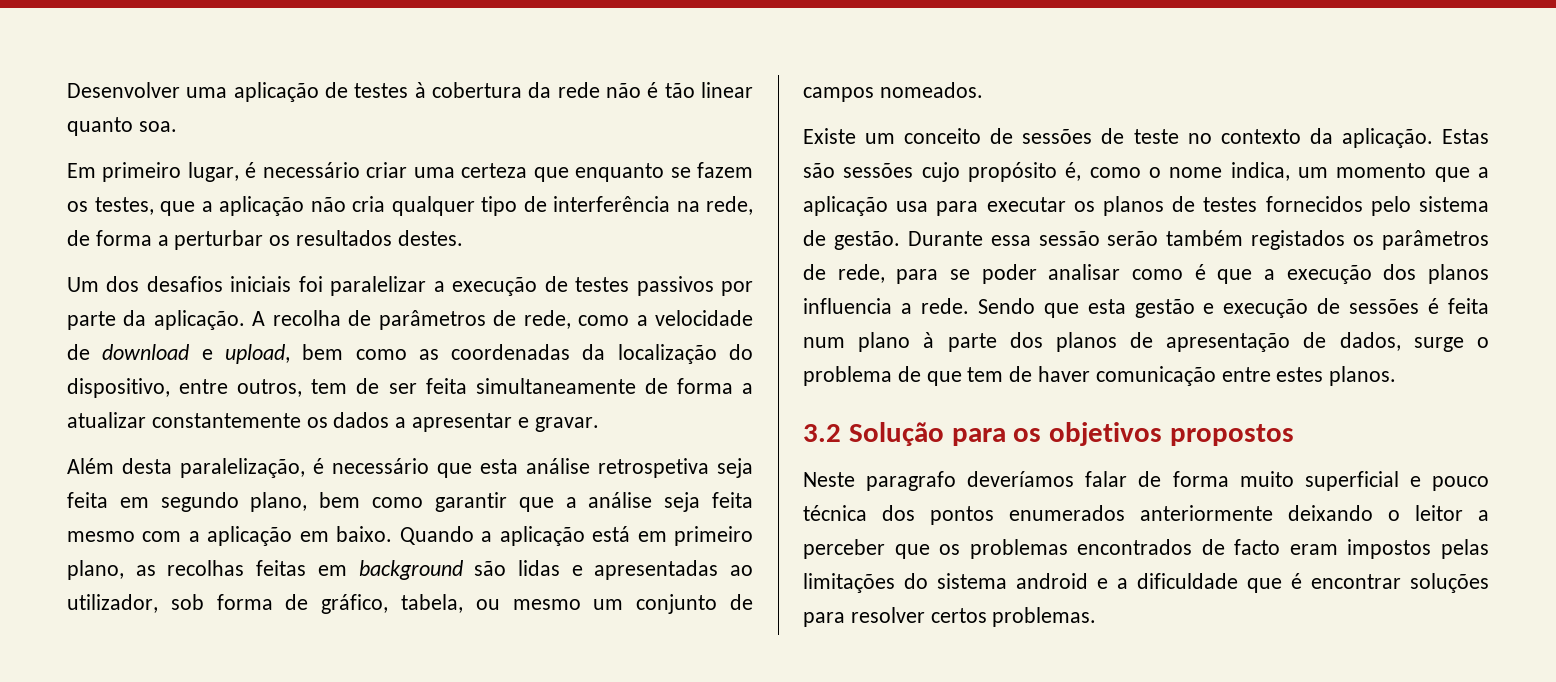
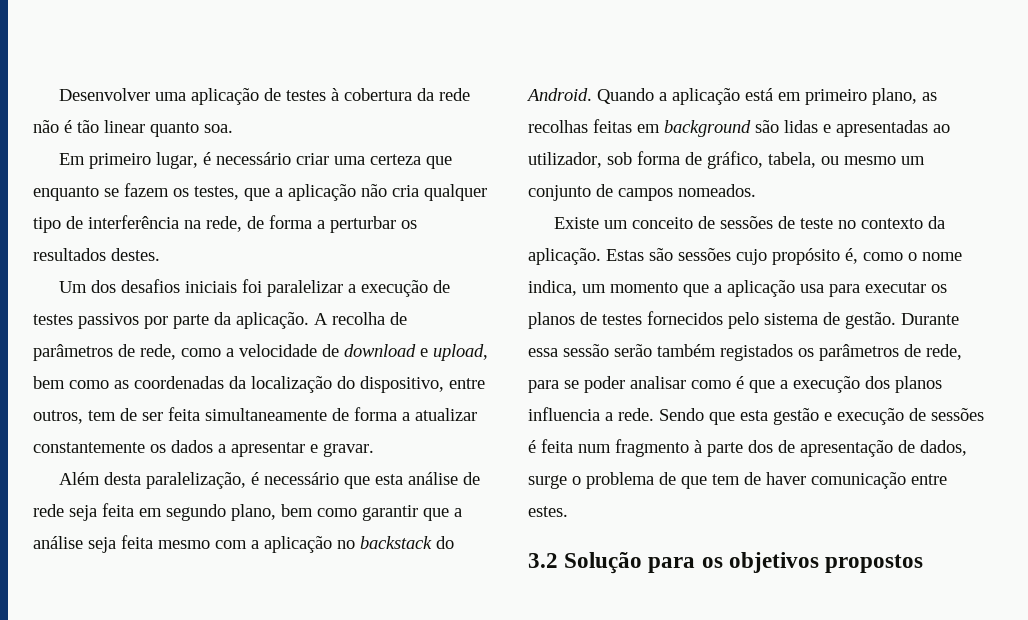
- Além desta paralelização, é necessário que esta análise retrospetiva seja feita em segundo plano, bem como garantir que a análise seja feita mesmo com a aplicação em baixo.
+ Além desta paralelização, é necessário que esta análise de rede seja feita em segundo plano, bem como garantir que a análise seja feita mesmo com a aplicação no backstack do Android.
- Sendo que esta gestão e execução de sessões é feita num plano à parte dos planos de apresentação de dados, surge o problema de que tem de haver comunicação entre estes planos.
+ Sendo que esta gestão e execução de sessões é feita num fragmento à parte dos de apresentação de dados, surge o problema de que tem de haver comunicação entre estes.
- Neste paragrafo deveríamos falar de forma muito superficial e pouco técnica dos pontos enumerados anteriormente deixando o leitor a perceber que os problemas encontrados de facto eram impostos pelas limitações do sistema android e a dificuldade que é encontrar soluções para resolver certos problemas.

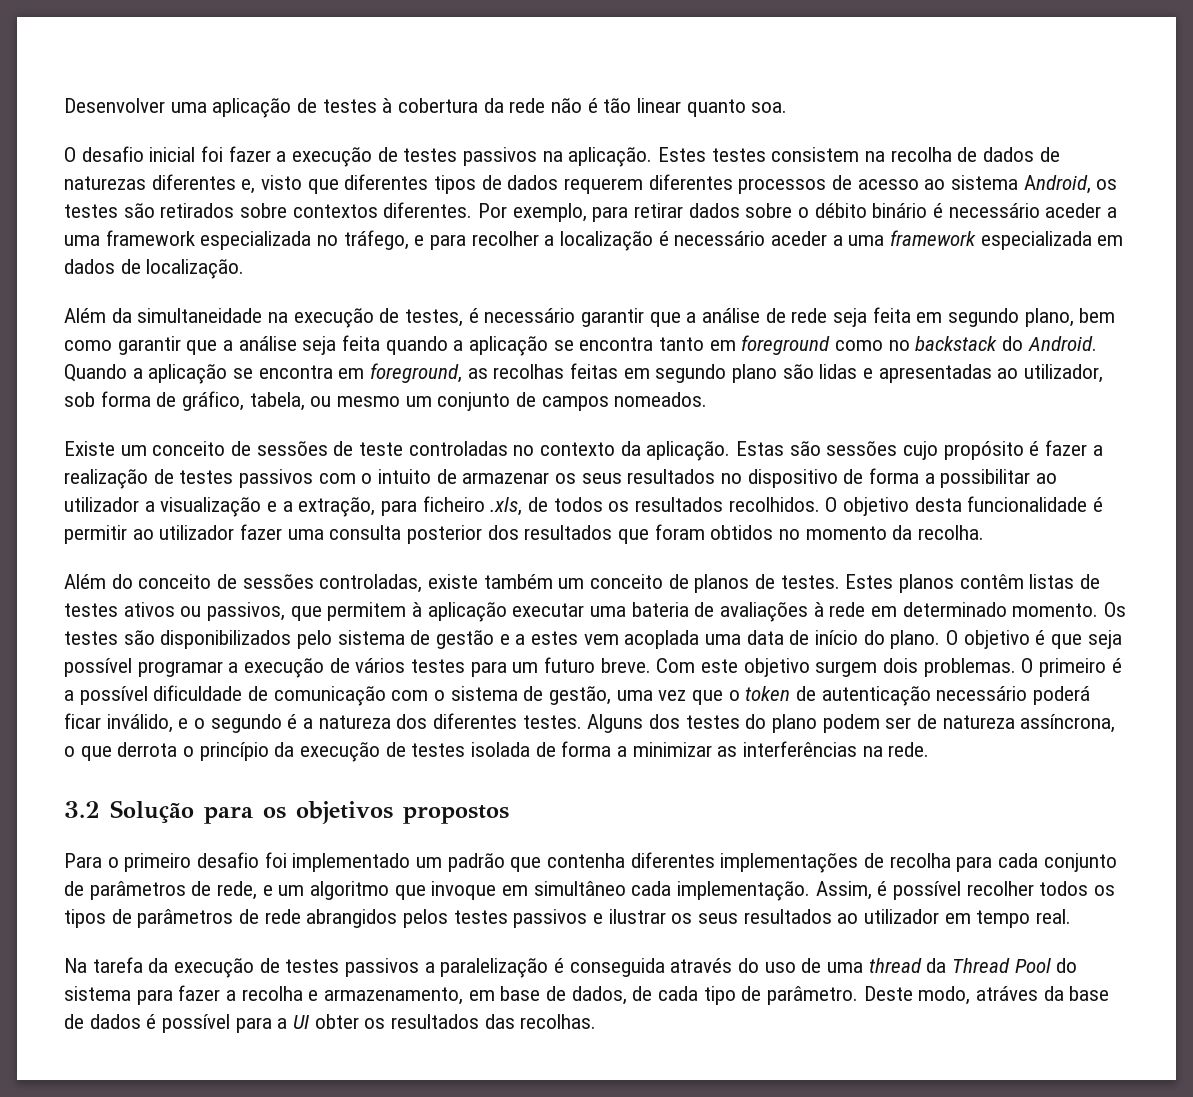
- Em primeiro lugar, é necessário criar uma certeza que enquanto se fazem os testes, que a aplicação não cria qualquer tipo de interferência na rede, de forma a perturbar os resultados destes.
- Um dos desafios iniciais foi paralelizar a execução de testes passivos por parte da aplicação. A recolha de parâmetros de rede, como a velocidade de download e upload, bem como as coordenadas da localização do dispositivo, entre outros, tem de ser feita simultaneamente de forma a atualizar constantemente os dados a apresentar e gravar.
- Além desta paralelização, é necessário que esta análise de rede seja feita em segundo plano, bem como garantir que a análise seja feita mesmo com a aplicação no backstack do Android.
+ O desafio inicial foi fazer a execução de testes passivos na aplicação. Estes testes consistem na recolha de dados de naturezas diferentes e, visto que diferentes tipos de dados requerem diferentes processos de acesso ao sistema Android, os testes são retirados sobre contextos diferentes. Por exemplo, para retirar dados sobre o débito binário é necessário aceder a uma framework especializada no tráfego, e para recolher a localização é necessário aceder a uma framework especializada em dados de localização.
+ Além da simultaneidade na execução de testes, é necessário garantir que a análise de rede seja feita em segundo plano, bem como garantir que a análise seja feita quando a aplicação se encontra tanto em foreground como no backstack do Android.
- Quando a aplicação está em primeiro plano, as recolhas feitas em background são lidas e apresentadas ao utilizador, sob forma de gráfico, tabela, ou mesmo um conjunto de campos nomeados.
+ Quando a aplicação se encontra em foreground, as recolhas feitas em segundo plano são lidas e apresentadas ao utilizador, sob forma de gráfico, tabela, ou mesmo um conjunto de campos nomeados.
- Existe um conceito de sessões de teste no contexto da aplicação.
+ Existe um conceito de sessões de teste controladas no contexto da aplicação.
- Estas são sessões cujo propósito é, como o nome indica, um momento que a aplicação usa para executar os planos de testes fornecidos pelo sistema de gestão. Durante essa sessão serão também registados os parâmetros de rede, para se poder analisar como é que a execução dos planos influencia a rede. Sendo que esta gestão e execução de sessões é feita num fragmento à parte dos de apresentação de dados, surge o problema de que tem de haver comunicação entre estes.
+ Estas são sessões cujo propósito é fazer a realização de testes passivos com o intuito de armazenar os seus resultados no dispositivo de forma a possibilitar ao utilizador a visualização e a extração, para ficheiro .xls, de todos os resultados recolhidos. O objetivo desta funcionalidade é permitir ao utilizador fazer uma consulta posterior dos resultados que foram obtidos no momento da recolha.
+ Além do conceito de sessões controladas, existe também um conceito de planos de testes. Estes planos contêm listas de testes ativos ou passivos, que permitem à aplicação executar uma bateria de avaliações à rede em determinado momento. Os testes são disponibilizados pelo sistema de gestão e a estes vem acoplada uma data de início do plano. O objetivo é que seja possível programar a execução de vários testes para um futuro breve. Com este objetivo surgem dois problemas. O primeiro é a possível dificuldade de comunicação com o sistema de gestão, uma vez que o token de autenticação necessário poderá ficar inválido, e o segundo é a natureza dos diferentes testes. Alguns dos testes do plano podem ser de natureza assíncrona, o que derrota o princípio da execução de testes isolada de forma a minimizar as interferências na rede.
+ Para o primeiro desafio foi implementado um padrão que contenha diferentes implementações de recolha para cada conjunto de parâmetros de rede, e um algoritmo que invoque em simultâneo cada implementação. Assim, é possível recolher todos os tipos de parâmetros de rede abrangidos pelos testes passivos e ilustrar os seus resultados ao utilizador em tempo real.
+ Na tarefa da execução de testes passivos a paralelização é conseguida através do uso de uma thread da Thread Pool do sistema para fazer a recolha e armazenamento, em base de dados, de cada tipo de parâmetro. Deste modo, atráves da base de dados é possível para a UI obter os resultados das recolhas.

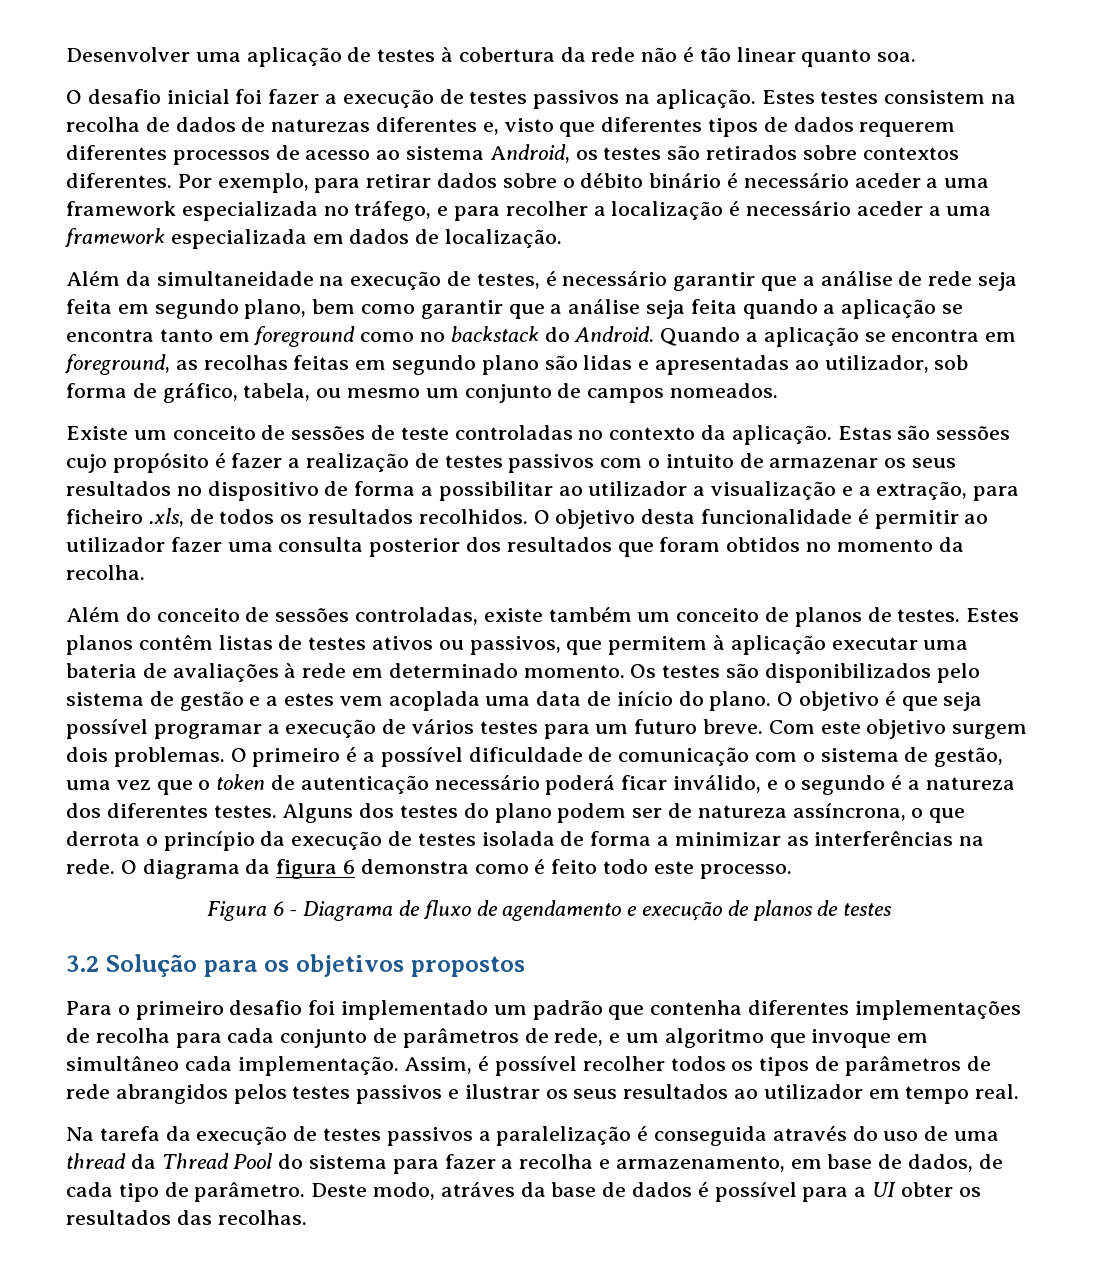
+ O diagrama da figura 6 demonstra como é feito todo este processo.
+ Figura 6 - Diagrama de fluxo de agendamento e execução de planos de testes

